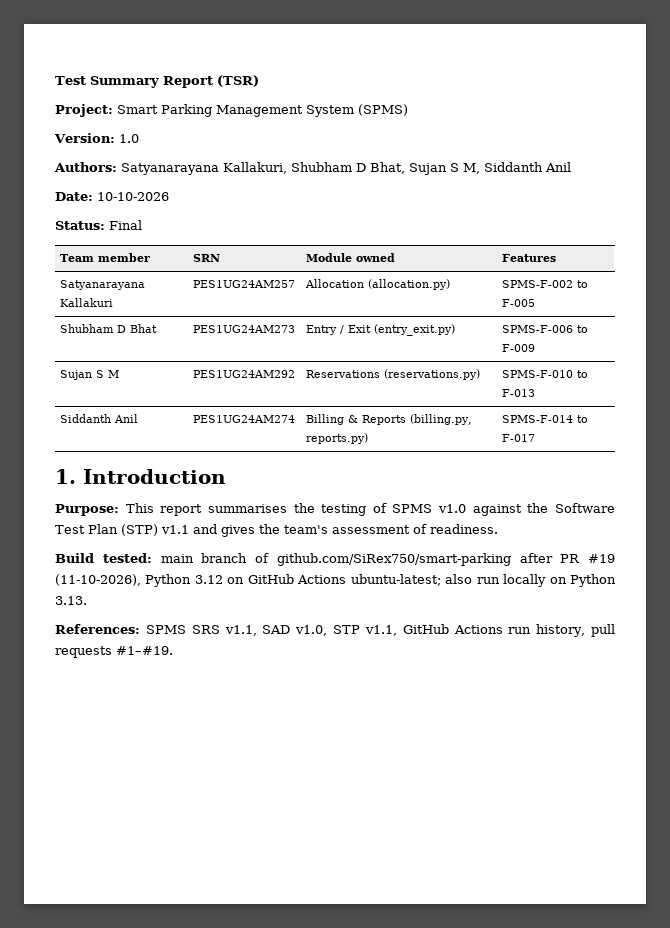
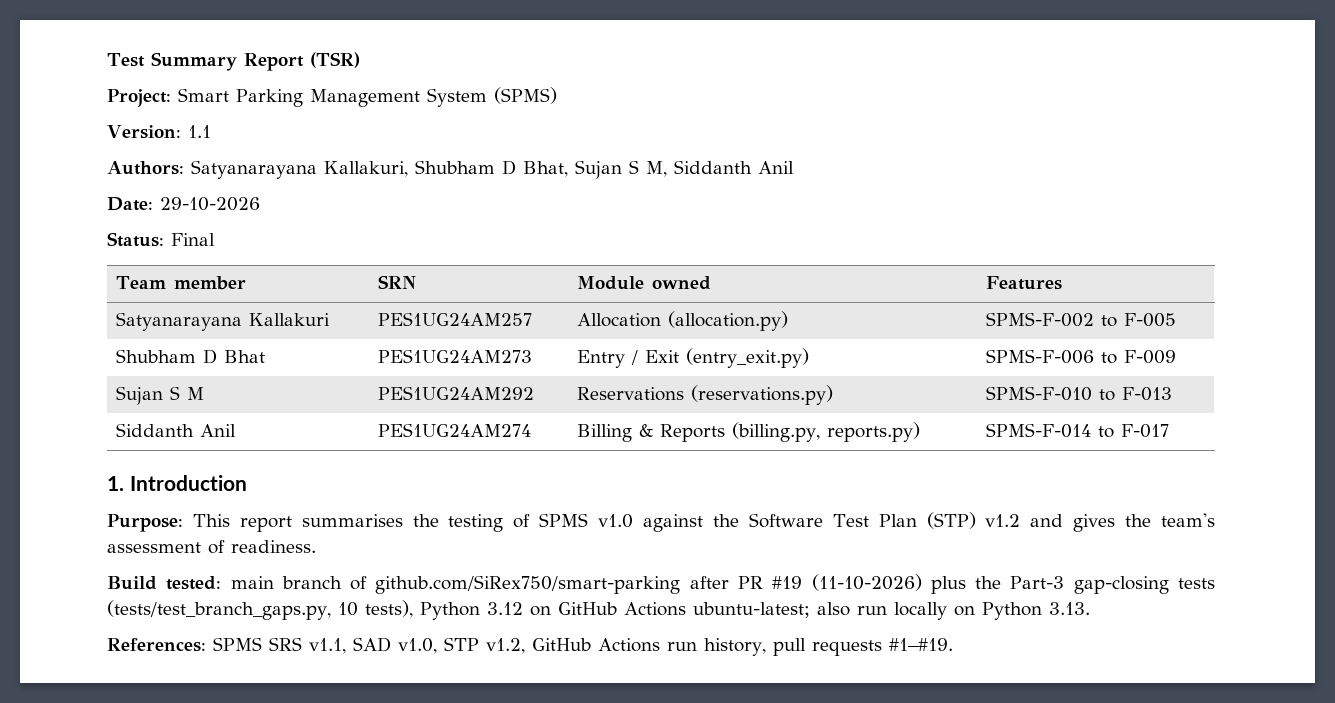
- Version: 1.0
+ Version: 1.1
- Date: 10-10-2026
+ Date: 29-10-2026
- Purpose: This report summarises the testing of SPMS v1.0 against the Software Test Plan (STP) v1.1 and gives the team's assessment of readiness.
+ Purpose: This report summarises the testing of SPMS v1.0 against the Software Test Plan (STP) v1.2 and gives the team's assessment of readiness.
- Build tested: main branch of github.com/SiRex750/smart-parking after PR #19 (11-10-2026), Python 3.12 on GitHub Actions ubuntu-latest; also run locally on Python 3.13.
+ Build tested: main branch of github.com/SiRex750/smart-parking after PR #19 (11-10-2026) plus the Part-3 gap-closing tests (tests/test_branch_gaps.py, 10 tests), Python 3.12 on GitHub Actions ubuntu-latest; also run locally on Python 3.13.
- References: SPMS SRS v1.1, SAD v1.0, STP v1.1, GitHub Actions run history, pull requests #1–#19.
+ References: SPMS SRS v1.1, SAD v1.0, STP v1.2, GitHub Actions run history, pull requests #1–#19.

